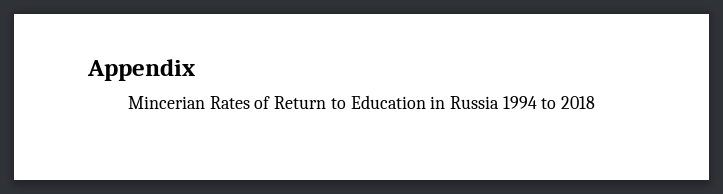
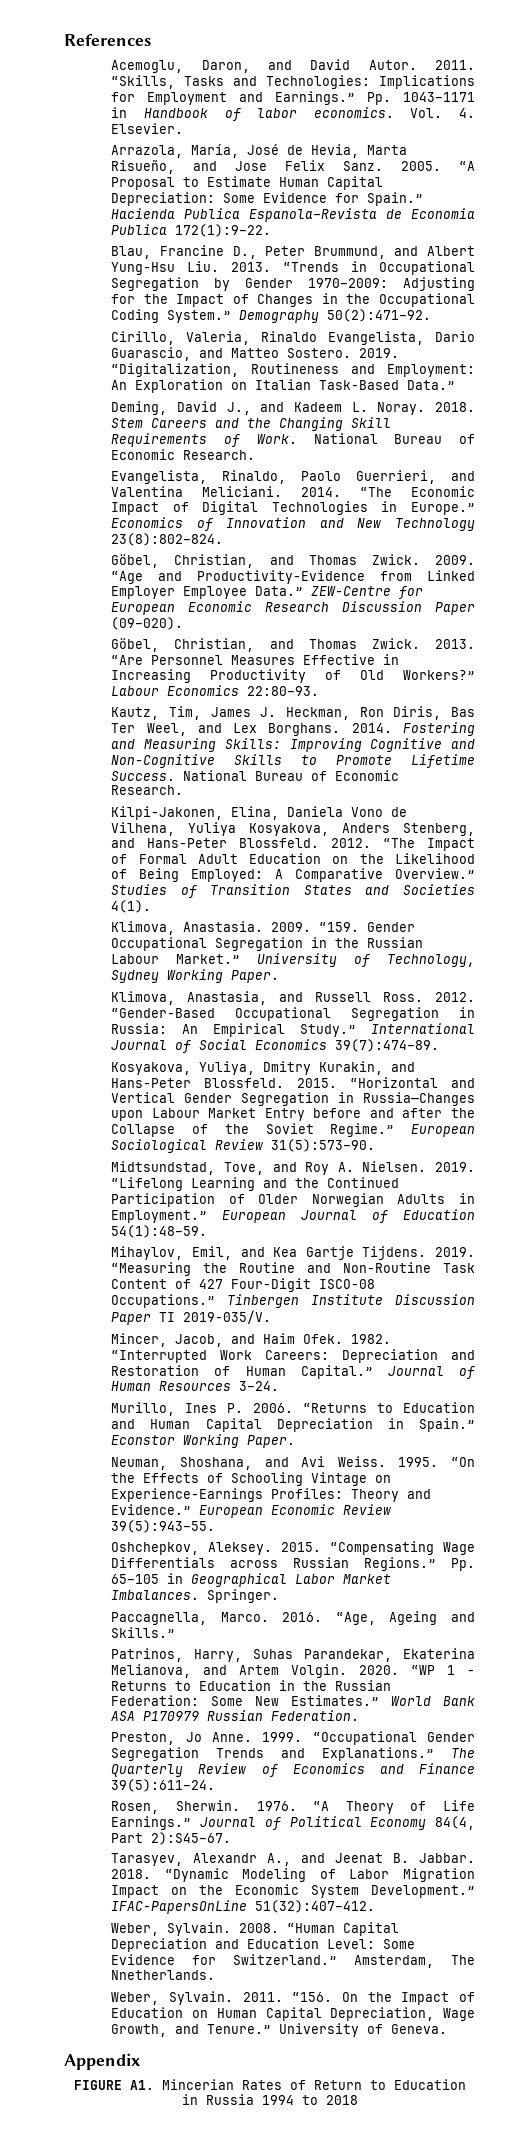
+ References
+ Acemoglu, Daron, and David Autor. 2011. “Skills, Tasks and Technologies: Implications for Employment and Earnings.” Pp. 1043–1171 in Handbook of labor economics. Vol. 4. Elsevier.
+ Arrazola, María, José de Hevia, Marta Risueño, and Jose Felix Sanz. 2005. “A Proposal to Estimate Human Capital Depreciation: Some Evidence for Spain.” Hacienda Publica Espanola–Revista de Economia Publica 172(1):9–22.
+ Blau, Francine D., Peter Brummund, and Albert Yung-Hsu Liu. 2013. “Trends in Occupational Segregation by Gender 1970–2009: Adjusting for the Impact of Changes in the Occupational Coding System.” Demography 50(2):471–92.
+ Cirillo, Valeria, Rinaldo Evangelista, Dario Guarascio, and Matteo Sostero. 2019. “Digitalization, Routineness and Employment: An Exploration on Italian Task-Based Data.”
+ Deming, David J., and Kadeem L. Noray. 2018. Stem Careers and the Changing Skill Requirements of Work. National Bureau of Economic Research.
+ Evangelista, Rinaldo, Paolo Guerrieri, and Valentina Meliciani. 2014. “The Economic Impact of Digital Technologies in Europe.” Economics of Innovation and New Technology 23(8):802–824.
+ Göbel, Christian, and Thomas Zwick. 2009. “Age and Productivity-Evidence from Linked Employer Employee Data.” ZEW-Centre for European Economic Research Discussion Paper (09–020).
+ Göbel, Christian, and Thomas Zwick. 2013. “Are Personnel Measures Effective in Increasing Productivity of Old Workers?” Labour Economics 22:80–93.
+ Kautz, Tim, James J. Heckman, Ron Diris, Bas Ter Weel, and Lex Borghans. 2014. Fostering and Measuring Skills: Improving Cognitive and Non-Cognitive Skills to Promote Lifetime Success. National Bureau of Economic Research.
+ Kilpi-Jakonen, Elina, Daniela Vono de Vilhena, Yuliya Kosyakova, Anders Stenberg, and Hans-Peter Blossfeld. 2012. “The Impact of Formal Adult Education on the Likelihood of Being Employed: A Comparative Overview.” Studies of Transition States and Societies 4(1).
+ Klimova, Anastasia. 2009. “159. Gender Occupational Segregation in the Russian Labour Market.” University of Technology, Sydney Working Paper.
+ Klimova, Anastasia, and Russell Ross. 2012. “Gender-Based Occupational Segregation in Russia: An Empirical Study.” International Journal of Social Economics 39(7):474–89.
+ Kosyakova, Yuliya, Dmitry Kurakin, and Hans-Peter Blossfeld. 2015. “Horizontal and Vertical Gender Segregation in Russia—Changes upon Labour Market Entry before and after the Collapse of the Soviet Regime.” European Sociological Review 31(5):573–90.
+ Midtsundstad, Tove, and Roy A. Nielsen. 2019. “Lifelong Learning and the Continued Participation of Older Norwegian Adults in Employment.” European Journal of Education 54(1):48–59.
+ Mihaylov, Emil, and Kea Gartje Tijdens. 2019. “Measuring the Routine and Non-Routine Task Content of 427 Four-Digit ISCO-08 Occupations.” Tinbergen Institute Discussion Paper TI 2019-035/V.
+ Mincer, Jacob, and Haim Ofek. 1982. “Interrupted Work Careers: Depreciation and Restoration of Human Capital.” Journal of Human Resources 3–24.
+ Murillo, Ines P. 2006. “Returns to Education and Human Capital Depreciation in Spain.” Econstor Working Paper.
+ Neuman, Shoshana, and Avi Weiss. 1995. “On the Effects of Schooling Vintage on Experience-Earnings Profiles: Theory and Evidence.” European Economic Review 39(5):943–55.
+ Oshchepkov, Aleksey. 2015. “Compensating Wage Differentials across Russian Regions.” Pp. 65–105 in Geographical Labor Market Imbalances. Springer.
+ Paccagnella, Marco. 2016. “Age, Ageing and Skills.”
+ Patrinos, Harry, Suhas Parandekar, Ekaterina Melianova, and Artem Volgin. 2020. “WP 1 - Returns to Education in the Russian Federation: Some New Estimates.” World Bank ASA P170979 Russian Federation.
+ Preston, Jo Anne. 1999. “Occupational Gender Segregation Trends and Explanations.” The Quarterly Review of Economics and Finance 39(5):611–24.
+ Rosen, Sherwin. 1976. “A Theory of Life Earnings.” Journal of Political Economy 84(4, Part 2):S45–67.
+ Tarasyev, Alexandr A., and Jeenat B. Jabbar. 2018. “Dynamic Modeling of Labor Migration Impact on the Economic System Development.” IFAC-PapersOnLine 51(32):407–412.
+ Weber, Sylvain. 2008. “Human Capital Depreciation and Education Level: Some Evidence for Switzerland.” Amsterdam, The Nnetherlands.
+ Weber, Sylvain. 2011. “156. On the Impact of Education on Human Capital Depreciation, Wage Growth, and Tenure.” University of Geneva.
- Mincerian Rates of Return to Education in Russia 1994 to 2018
+ FIGURE A1. Mincerian Rates of Return to Education in Russia 1994 to 2018

